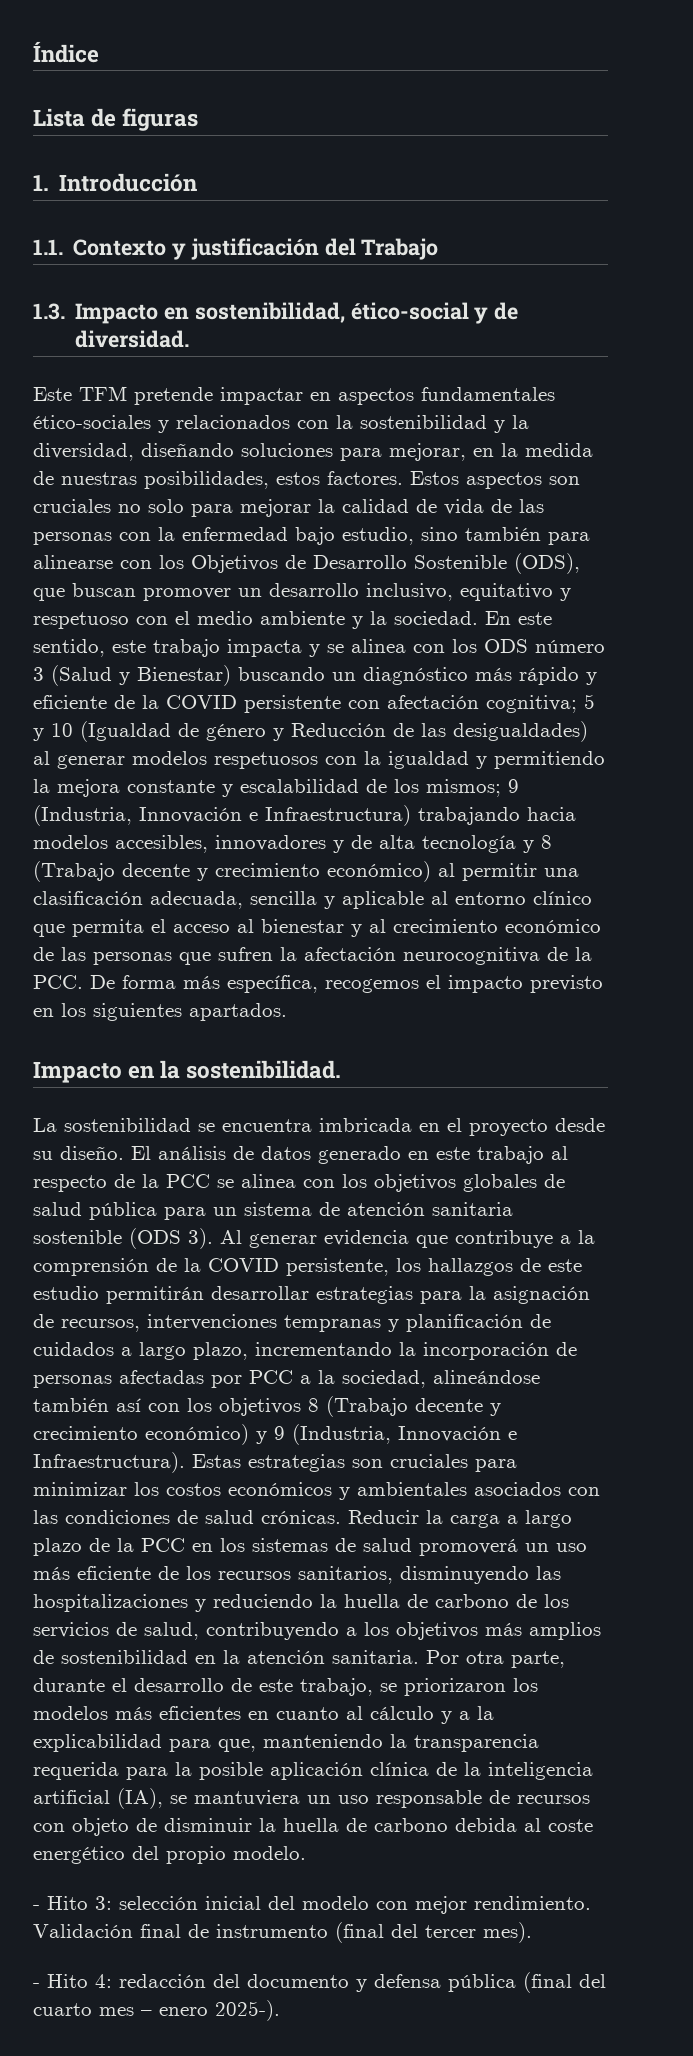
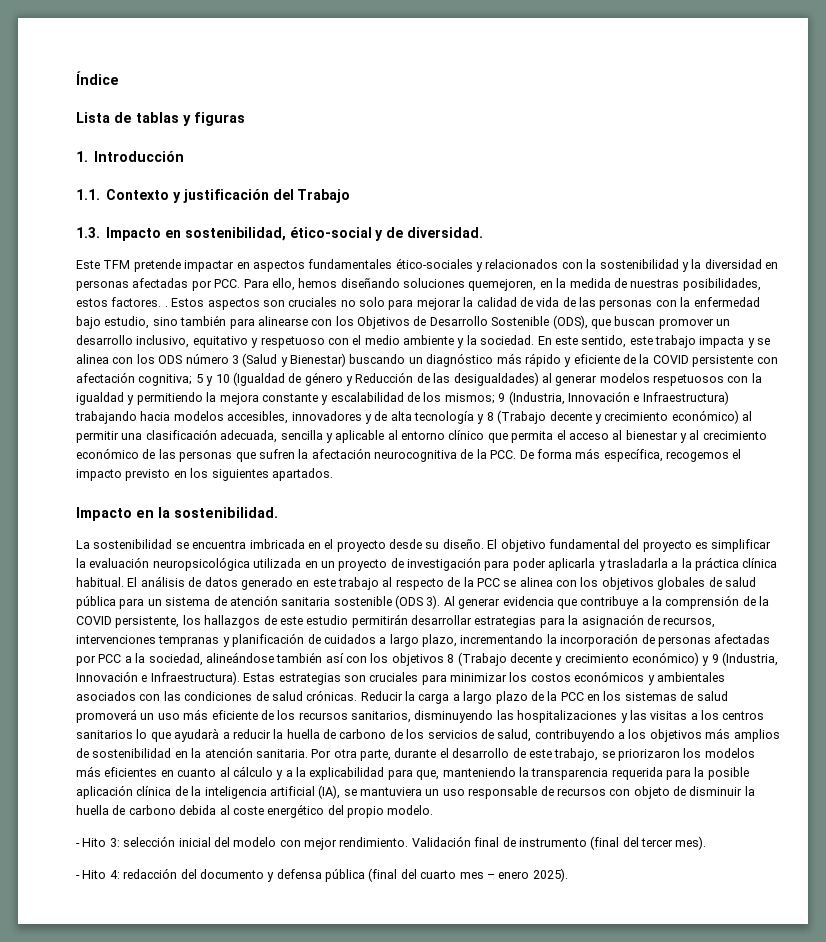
- Lista de figuras
+ Lista de tablas y figuras
- Este TFM pretende impactar en aspectos fundamentales ético-sociales y relacionados con la sostenibilidad y la diversidad, diseñando soluciones para mejorar, en la medida de nuestras posibilidades, estos factores.
+ Este TFM pretende impactar en aspectos fundamentales ético-sociales y relacionados con la sostenibilidad y la diversidad en personas afectadas por PCC. Para ello, hemos diseñando soluciones quemejoren, en la medida de nuestras posibilidades, estos factores. .
- El análisis de datos generado en este trabajo al respecto de la PCC se alinea con los objetivos globales de salud pública para un sistema de atención sanitaria sostenible (ODS 3).
+ El objetivo fundamental del proyecto es simplificar la evaluación neuropsicológica utilizada en un proyecto de investigación para poder aplicarla y trasladarla a la práctica clínica habitual. El análisis de datos generado en este trabajo al respecto de la PCC se alinea con los objetivos globales de salud pública para un sistema de atención sanitaria sostenible (ODS 3).
- Reducir la carga a largo plazo de la PCC en los sistemas de salud promoverá un uso más eficiente de los recursos sanitarios, disminuyendo las hospitalizaciones y reduciendo la huella de carbono de los servicios de salud, contribuyendo a los objetivos más amplios de sostenibilidad en la atención sanitaria.
+ Reducir la carga a largo plazo de la PCC en los sistemas de salud promoverá un uso más eficiente de los recursos sanitarios, disminuyendo las hospitalizaciones y las visitas a los centros sanitarios lo que ayudarà a reducir la huella de carbono de los servicios de salud, contribuyendo a los objetivos más amplios de sostenibilidad en la atención sanitaria.
- - Hito 4: redacción del documento y defensa pública (final del cuarto mes – enero 2025-).
+ - Hito 4: redacción del documento y defensa pública (final del cuarto mes – enero 2025).

